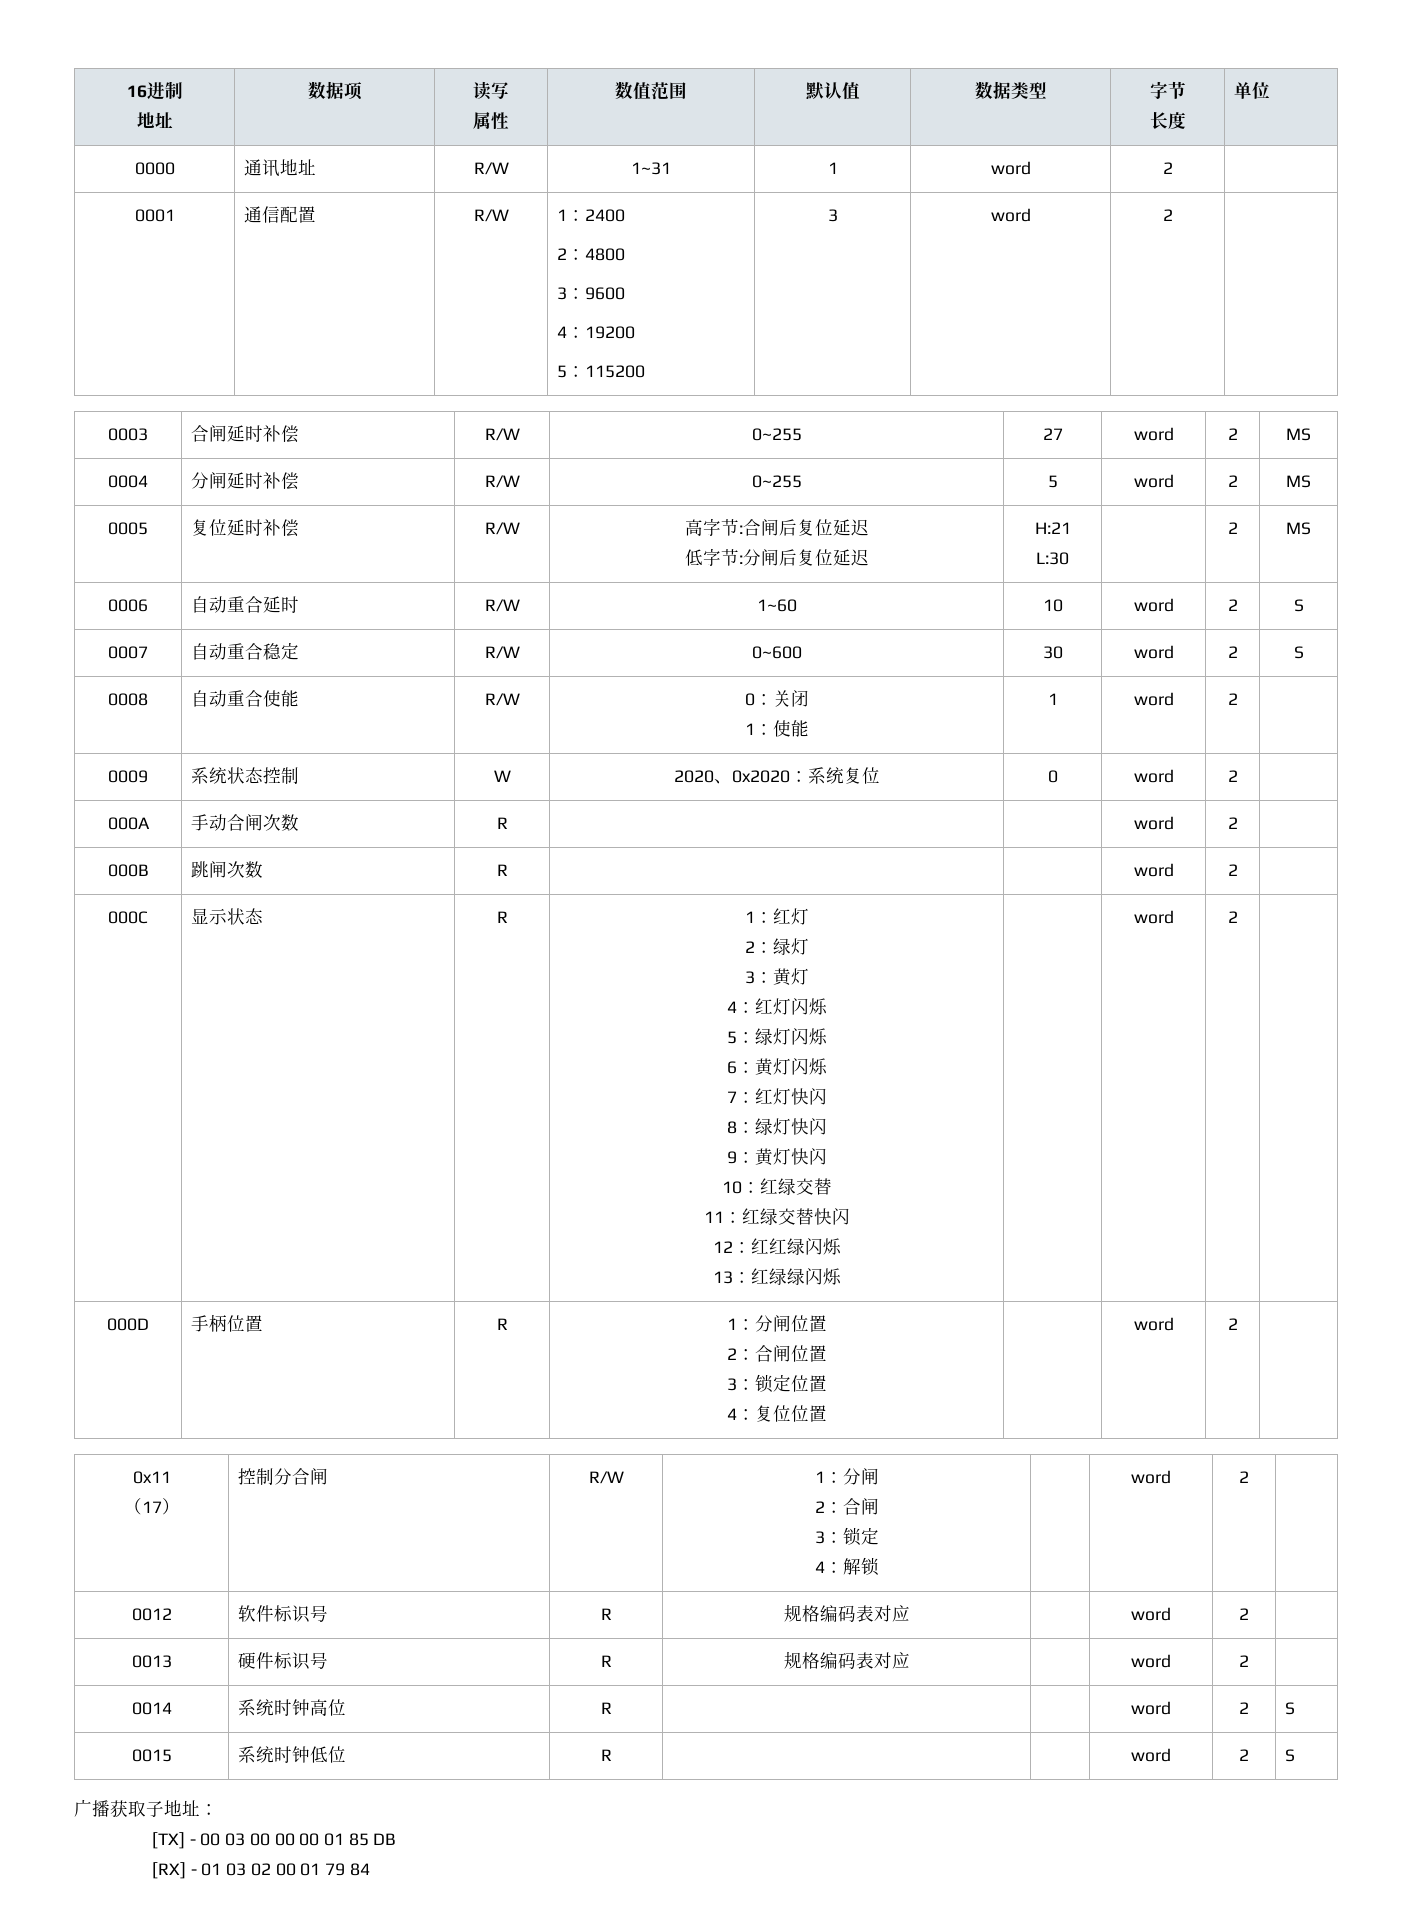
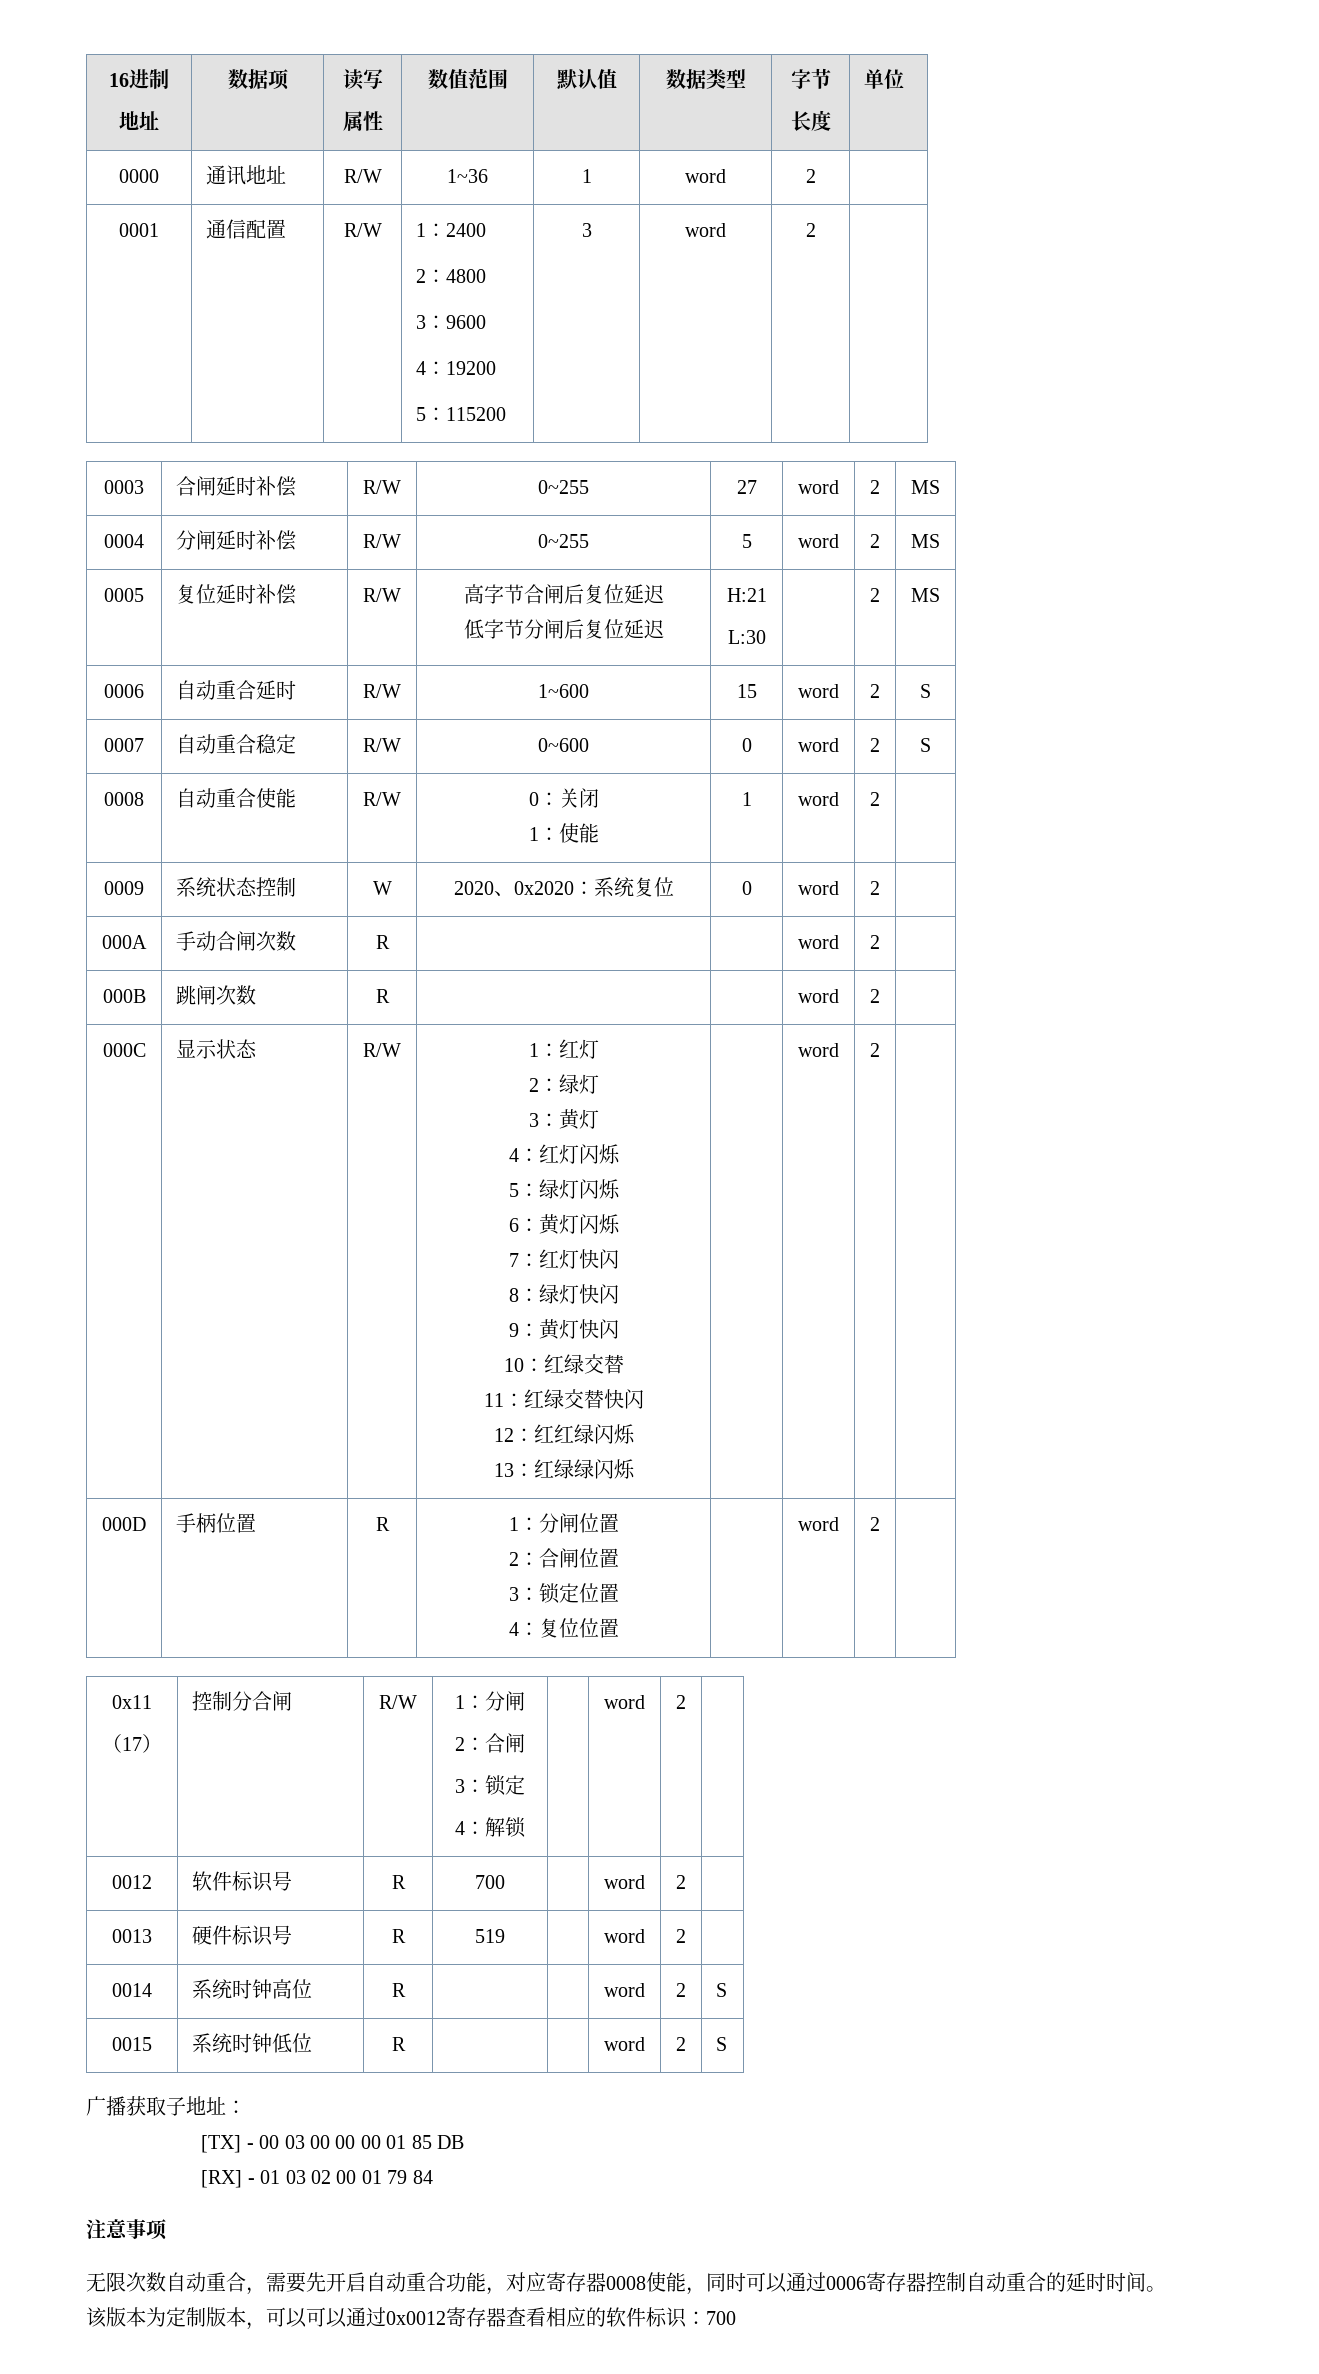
- 0000 | 通讯地址 | R/W | 1~31 | 1 | word | 2 |
+ 0000 | 通讯地址 | R/W | 1~36 | 1 | word | 2 |
- 0005 | 复位延时补偿 | R/W | 高字节:合闸后复位延迟
- 低字节:分闸后复位延迟 | H:21
+ 0005 | 复位延时补偿 | R/W | 高字节合闸后复位延迟
+ 低字节分闸后复位延迟 | H:21
- 0006 | 自动重合延时 | R/W | 1~60 | 10 | word | 2 | S
+ 0006 | 自动重合延时 | R/W | 1~600 | 15 | word | 2 | S
- 0007 | 自动重合稳定 | R/W | 0~600 | 30 | word | 2 | S
+ 0007 | 自动重合稳定 | R/W | 0~600 | 0 | word | 2 | S
- 显示状态 | R
+ 显示状态 | R/W
- 0012 | 软件标识号 | R | 规格编码表对应 | | word | 2 |
+ 0012 | 软件标识号 | R | 700 | | word | 2 |
- 0013 | 硬件标识号 | R | 规格编码表对应 | | word | 2 |
+ 0013 | 硬件标识号 | R | 519 | | word | 2 |
+ 注意事项
+ 无限次数自动重合，需要先开启自动重合功能，对应寄存器0008使能，同时可以通过0006寄存器控制自动重合的延时时间。
+ 该版本为定制版本，可以可以通过0x0012寄存器查看相应的软件标识：700

